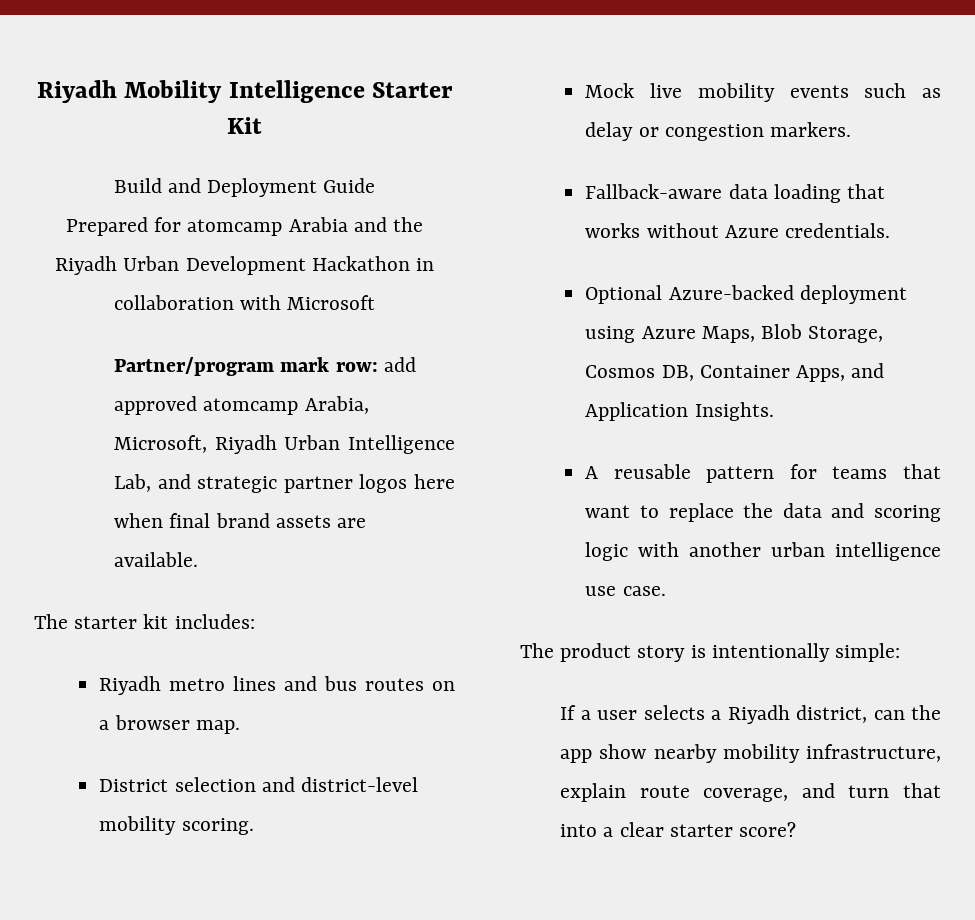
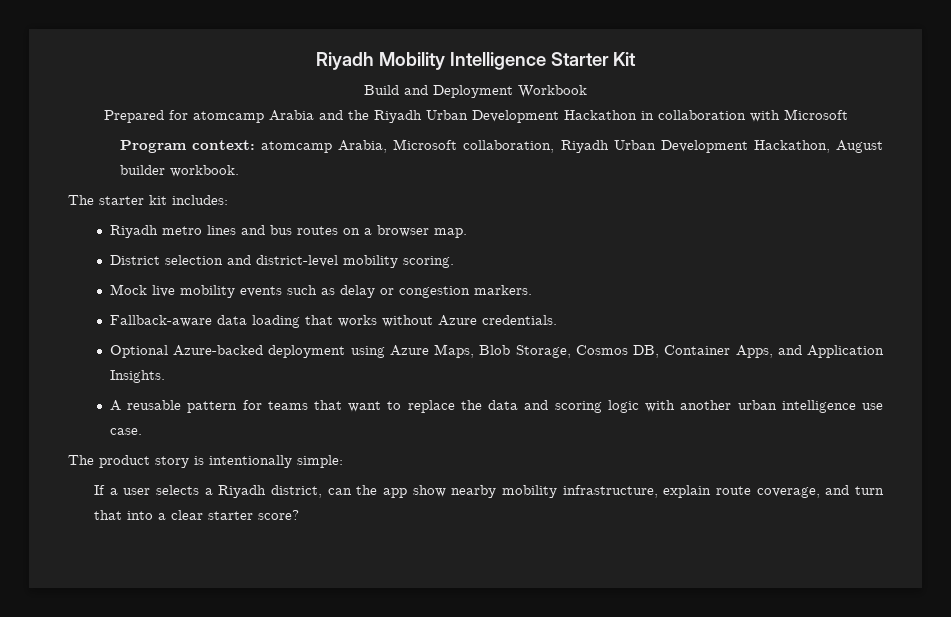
- Build and Deployment Guide
+ Build and Deployment Workbook
- Partner/program mark row: add approved atomcamp Arabia, Microsoft, Riyadh Urban Intelligence Lab, and strategic partner logos here when final brand assets are available.
+ Program context: atomcamp Arabia, Microsoft collaboration, Riyadh Urban Development Hackathon, August builder workbook.

